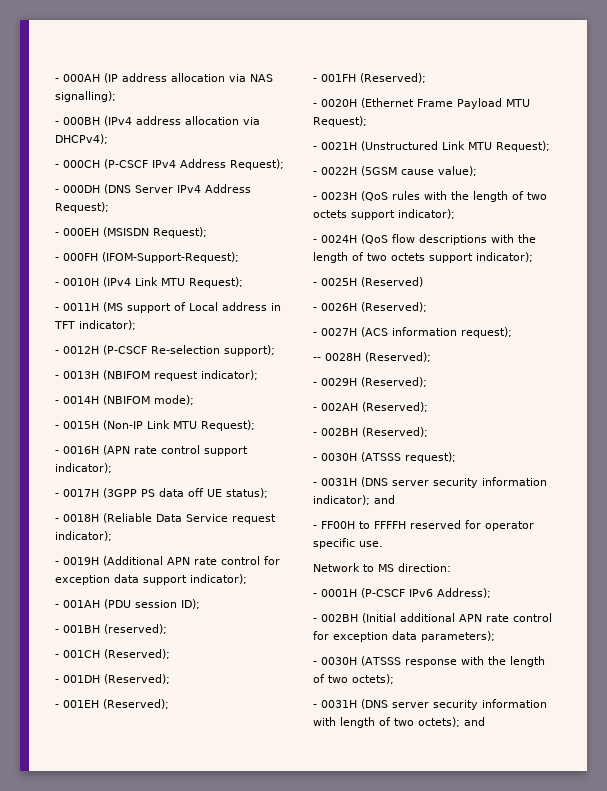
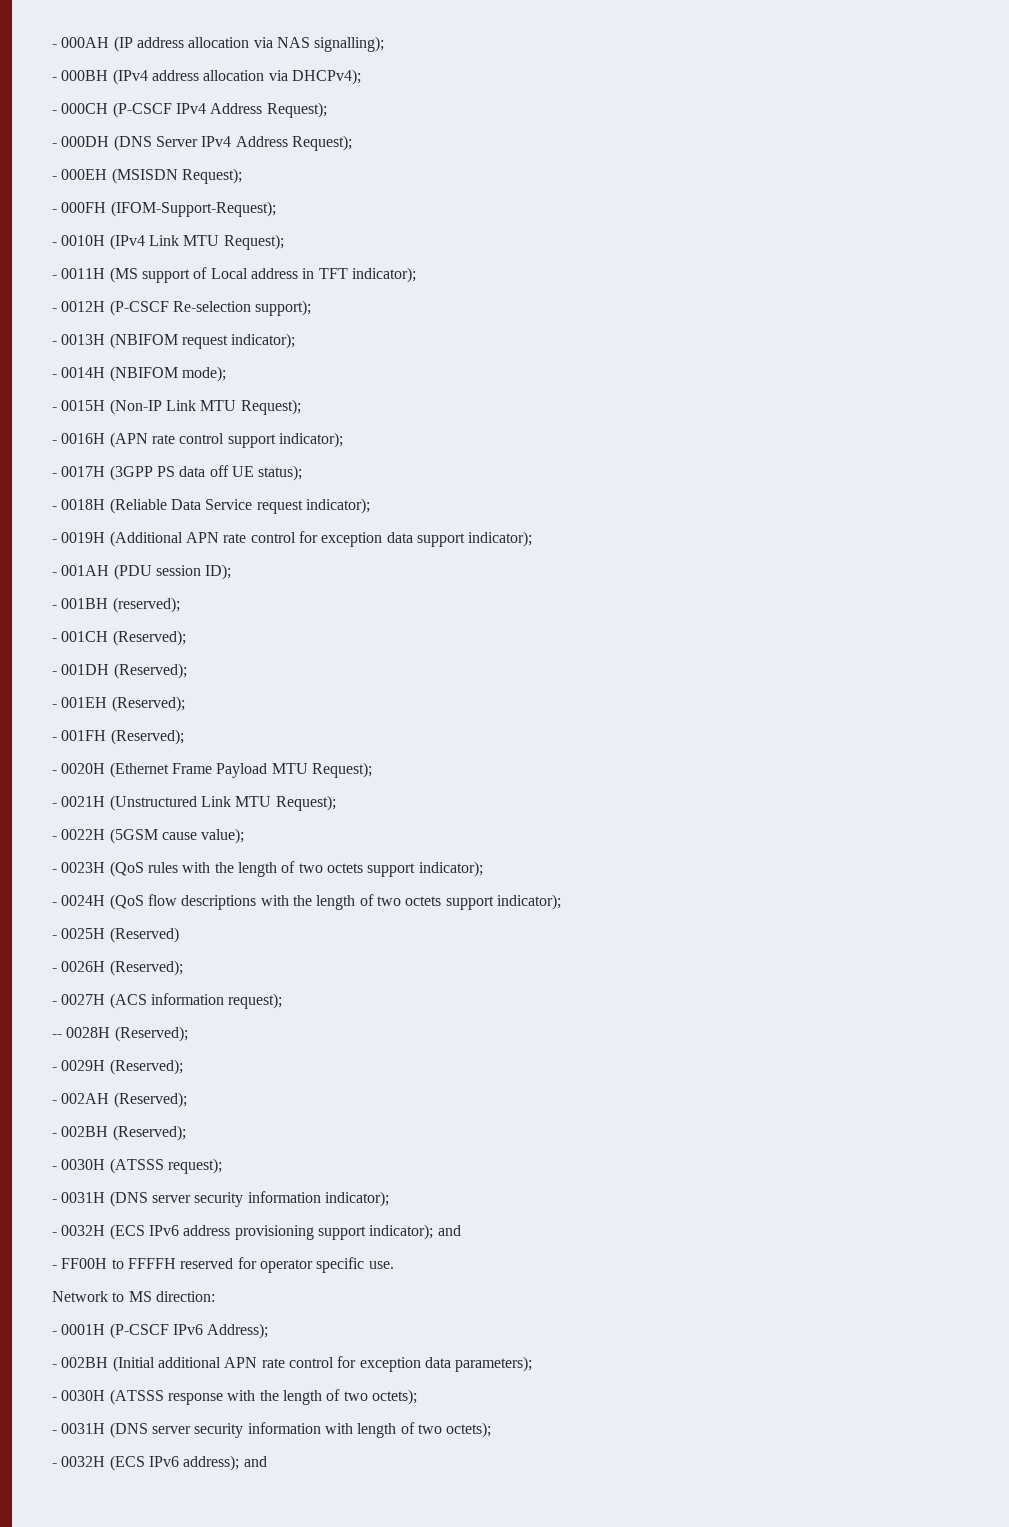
- - 0031H (DNS server security information indicator); and
+ - 0031H (DNS server security information indicator);
+ - 0032H (ECS IPv6 address provisioning support indicator); and
- - 0031H (DNS server security information with length of two octets); and
+ - 0031H (DNS server security information with length of two octets);
+ - 0032H (ECS IPv6 address); and

